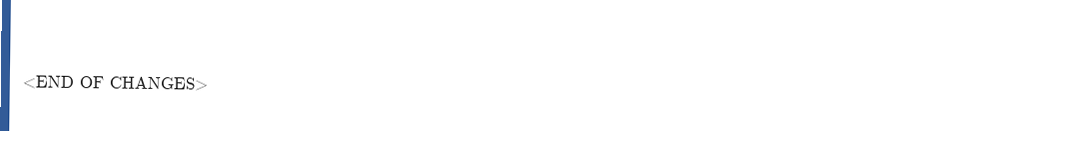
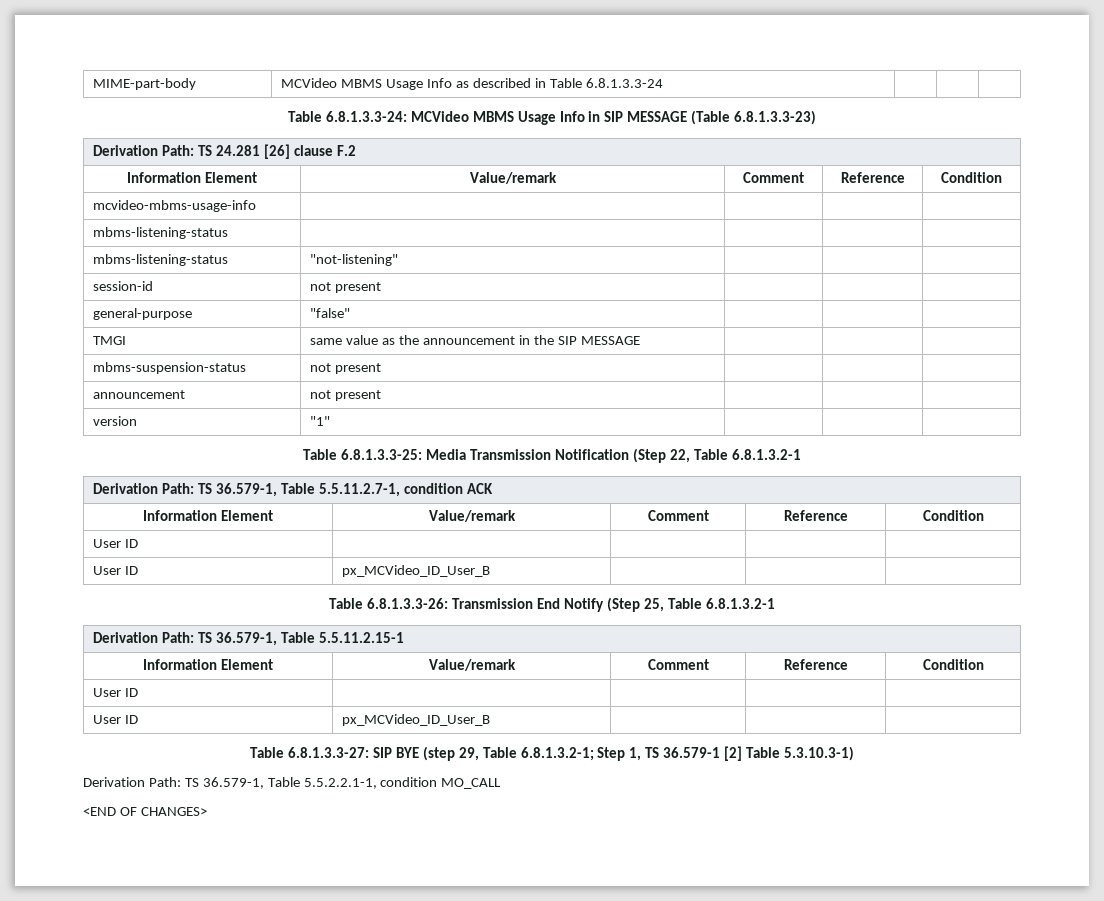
+ MIME-part-body | MCVideo MBMS Usage Info as described in Table 6.8.1.3.3-24 | | |
+ Table 6.8.1.3.3-24: MCVideo MBMS Usage Info in SIP MESSAGE (Table 6.8.1.3.3-23)
+ Derivation Path: TS 24.281 [26] clause F.2
+ Information Element | Value/remark | Comment | Reference | Condition
+ mcvideo-mbms-usage-info | | | |
+ mbms-listening-status | | | |
+ mbms-listening-status | "not-listening" | | |
+ session-id | not present | | |
+ general-purpose | "false" | | |
+ TMGI | same value as the announcement in the SIP MESSAGE | | |
+ mbms-suspension-status | not present | | |
+ announcement | not present | | |
+ version | "1" | | |
+ Table 6.8.1.3.3-25: Media Transmission Notification (Step 22, Table 6.8.1.3.2-1
+ Derivation Path: TS 36.579-1, Table 5.5.11.2.7-1, condition ACK
+ Information Element | Value/remark | Comment | Reference | Condition
+ User ID | | | |
+ User ID | px_MCVideo_ID_User_B | | |
+ Table 6.8.1.3.3-26: Transmission End Notify (Step 25, Table 6.8.1.3.2-1
+ Derivation Path: TS 36.579-1, Table 5.5.11.2.15-1
+ Information Element | Value/remark | Comment | Reference | Condition
+ User ID | | | |
+ User ID | px_MCVideo_ID_User_B | | |
+ Table 6.8.1.3.3-27: SIP BYE (step 29, Table 6.8.1.3.2-1; Step 1, TS 36.579-1 [2] Table 5.3.10.3-1)
+ Derivation Path: TS 36.579-1, Table 5.5.2.2.1-1, condition MO_CALL

